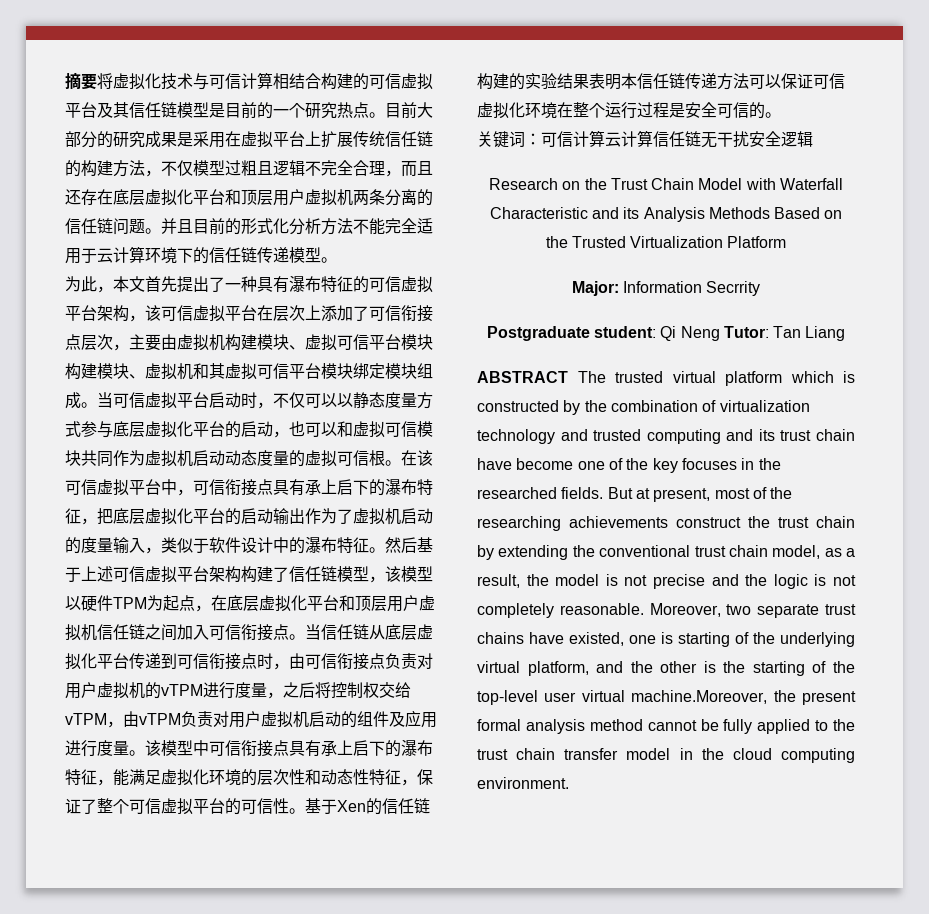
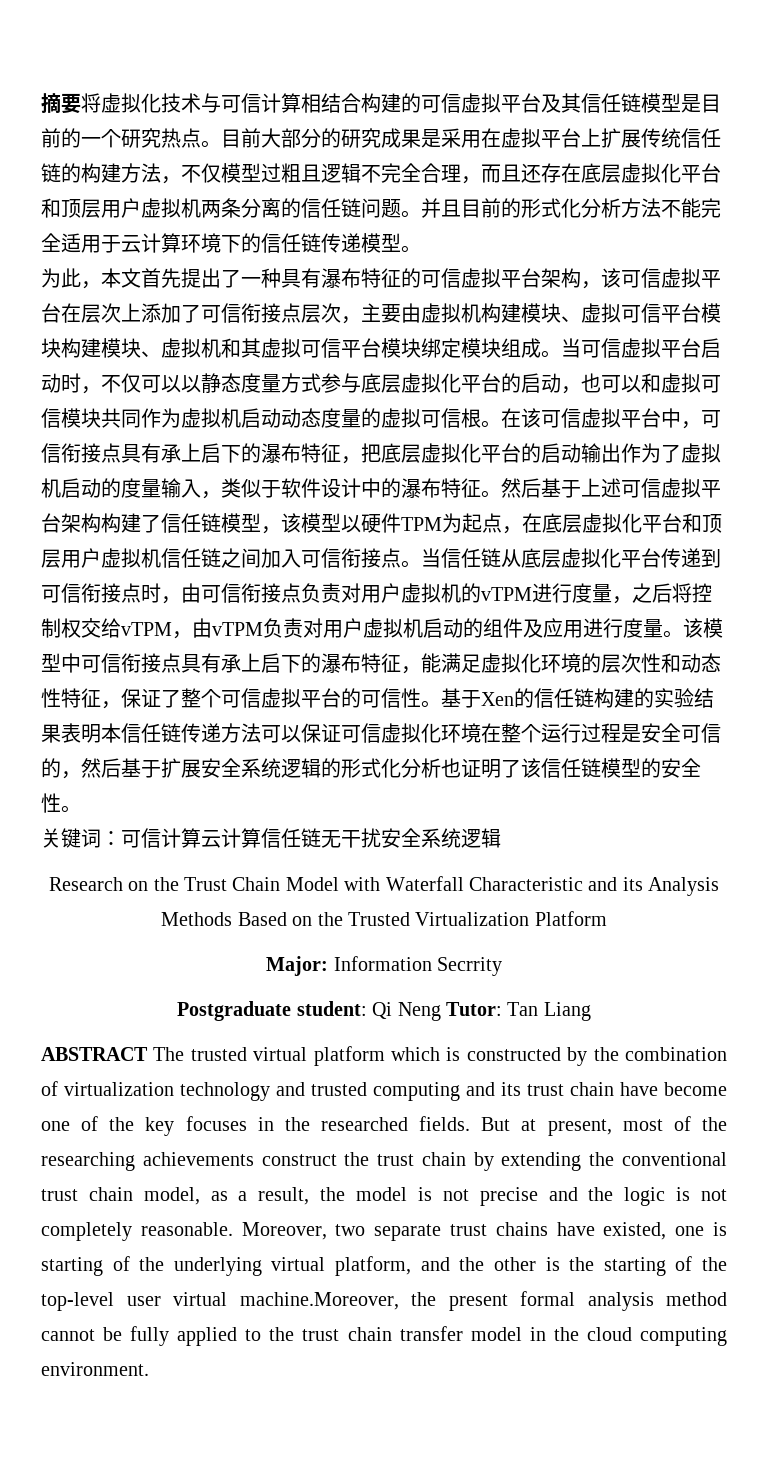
- 基于Xen的信任链构建的实验结果表明本信任链传递方法可以保证可信虚拟化环境在整个运行过程是安全可信的。
+ 基于Xen的信任链构建的实验结果表明本信任链传递方法可以保证可信虚拟化环境在整个运行过程是安全可信的，然后基于扩展安全系统逻辑的形式化分析也证明了该信任链模型的安全性。
- 关键词：可信计算云计算信任链无干扰安全逻辑
+ 关键词：可信计算云计算信任链无干扰安全系统逻辑

